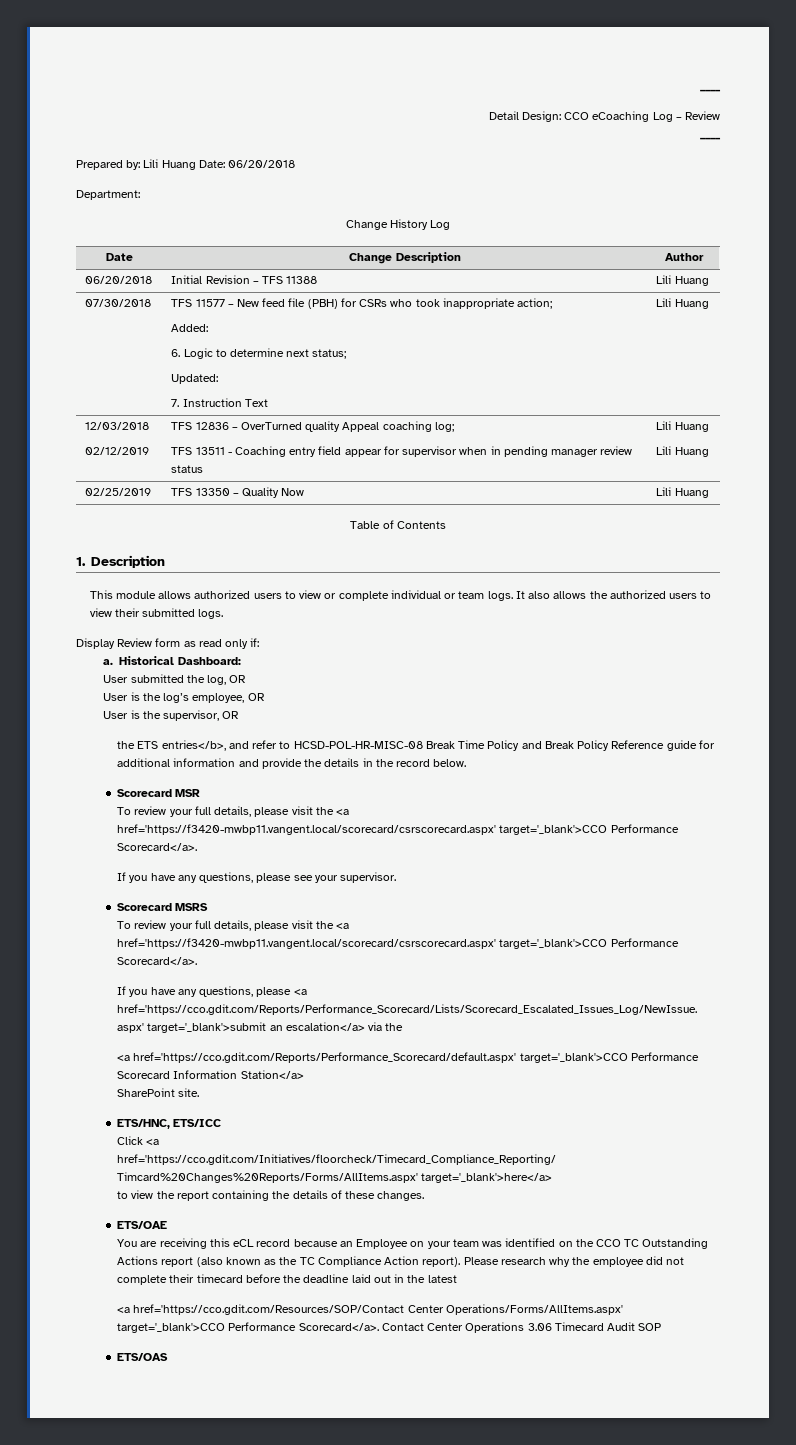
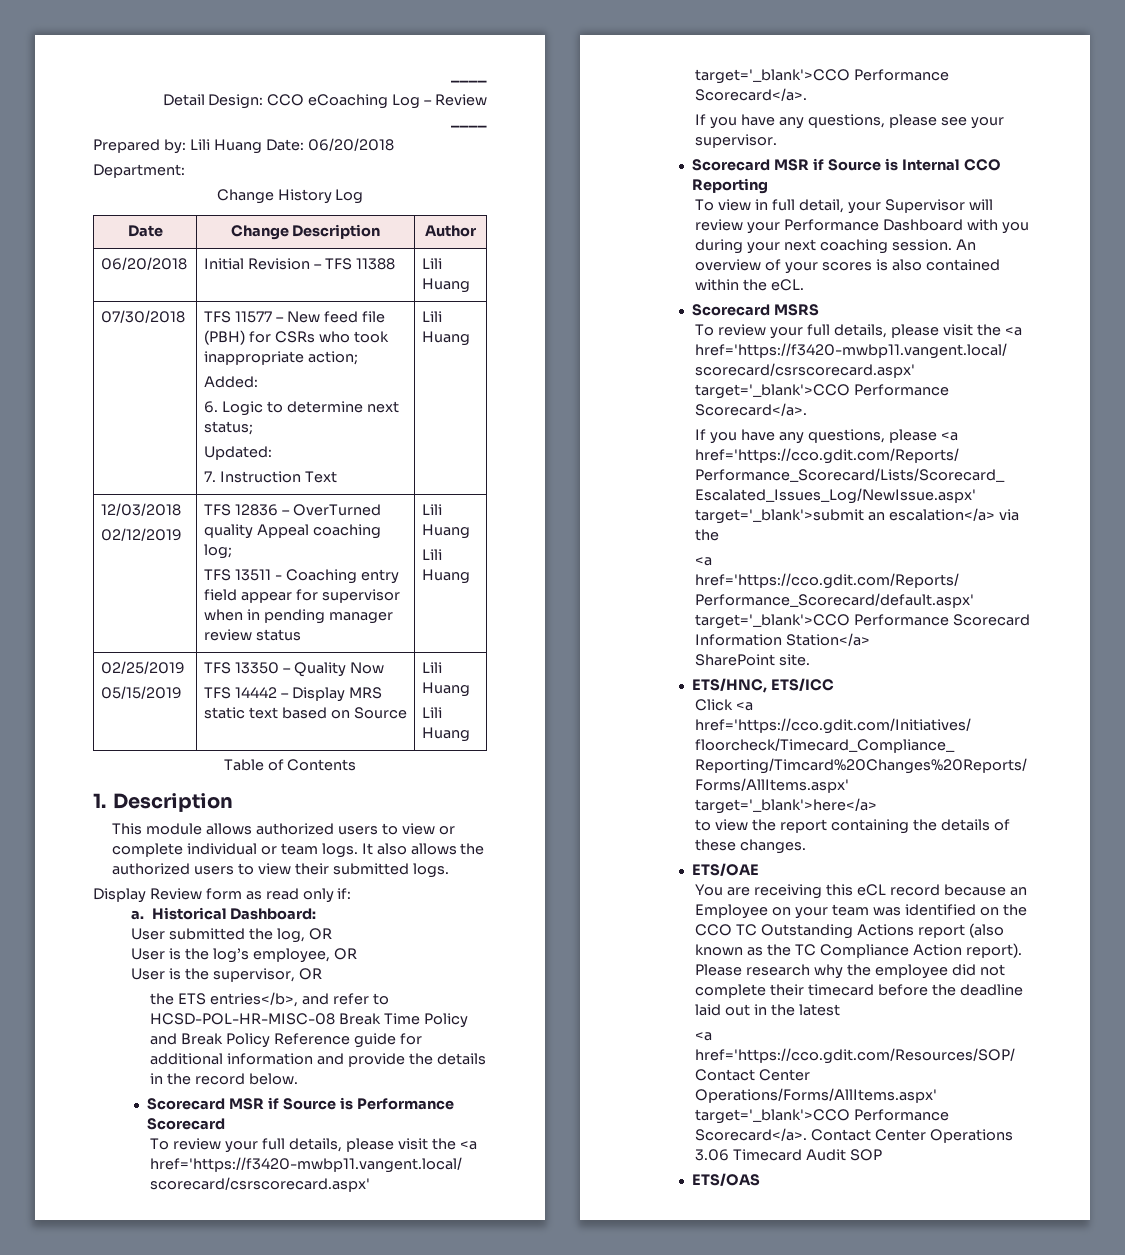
- 02/25/2019 | TFS 13350 – Quality Now | Lili Huang
+ 02/25/2019
+ 05/15/2019 | TFS 13350 – Quality Now
+ TFS 14442 – Display MRS static text based on Source | Lili Huang
+ Lili Huang
- Scorecard MSR
+ Scorecard MSR if Source is Performance Scorecard
+ Scorecard MSR if Source is Internal CCO Reporting
+ To view in full detail, your Supervisor will review your Performance Dashboard with you during your next coaching session. An overview of your scores is also contained within the eCL.

